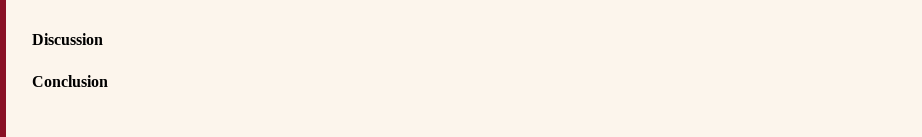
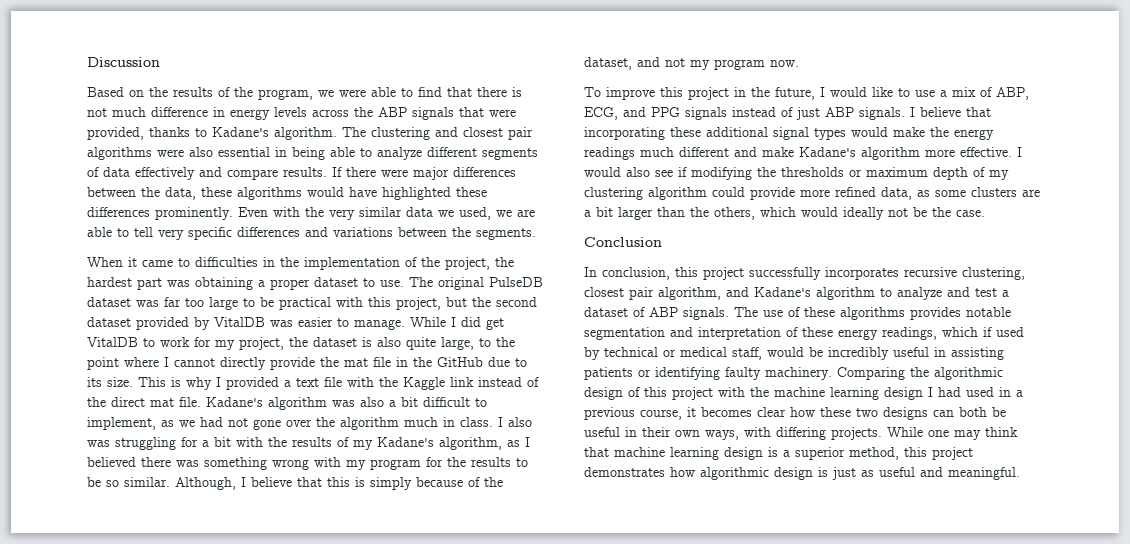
+ Based on the results of the program, we were able to find that there is not much difference in energy levels across the ABP signals that were provided, thanks to Kadane's algorithm. The clustering and closest pair algorithms were also essential in being able to analyze different segments of data effectively and compare results. If there were major differences between the data, these algorithms would have highlighted these differences prominently. Even with the very similar data we used, we are able to tell very specific differences and variations between the segments.
+ When it came to difficulties in the implementation of the project, the hardest part was obtaining a proper dataset to use. The original PulseDB dataset was far too large to be practical with this project, but the second dataset provided by VitalDB was easier to manage. While I did get VitalDB to work for my project, the dataset is also quite large, to the point where I cannot directly provide the mat file in the GitHub due to its size. This is why I provided a text file with the Kaggle link instead of the direct mat file. Kadane's algorithm was also a bit difficult to implement, as we had not gone over the algorithm much in class. I also was struggling for a bit with the results of my Kadane's algorithm, as I believed there was something wrong with my program for the results to be so similar. Although, I believe that this is simply because of the dataset, and not my program now.
+ To improve this project in the future, I would like to use a mix of ABP, ECG, and PPG signals instead of just ABP signals. I believe that incorporating these additional signal types would make the energy readings much different and make Kadane's algorithm more effective. I would also see if modifying the thresholds or maximum depth of my clustering algorithm could provide more refined data, as some clusters are a bit larger than the others, which would ideally not be the case.
  Conclusion
+ In conclusion, this project successfully incorporates recursive clustering, closest pair algorithm, and Kadane's algorithm to analyze and test a dataset of ABP signals. The use of these algorithms provides notable segmentation and interpretation of these energy readings, which if used by technical or medical staff, would be incredibly useful in assisting patients or identifying faulty machinery. Comparing the algorithmic design of this project with the machine learning design I had used in a previous course, it becomes clear how these two designs can both be useful in their own ways, with differing projects. While one may think that machine learning design is a superior method, this project demonstrates how algorithmic design is just as useful and meaningful.

